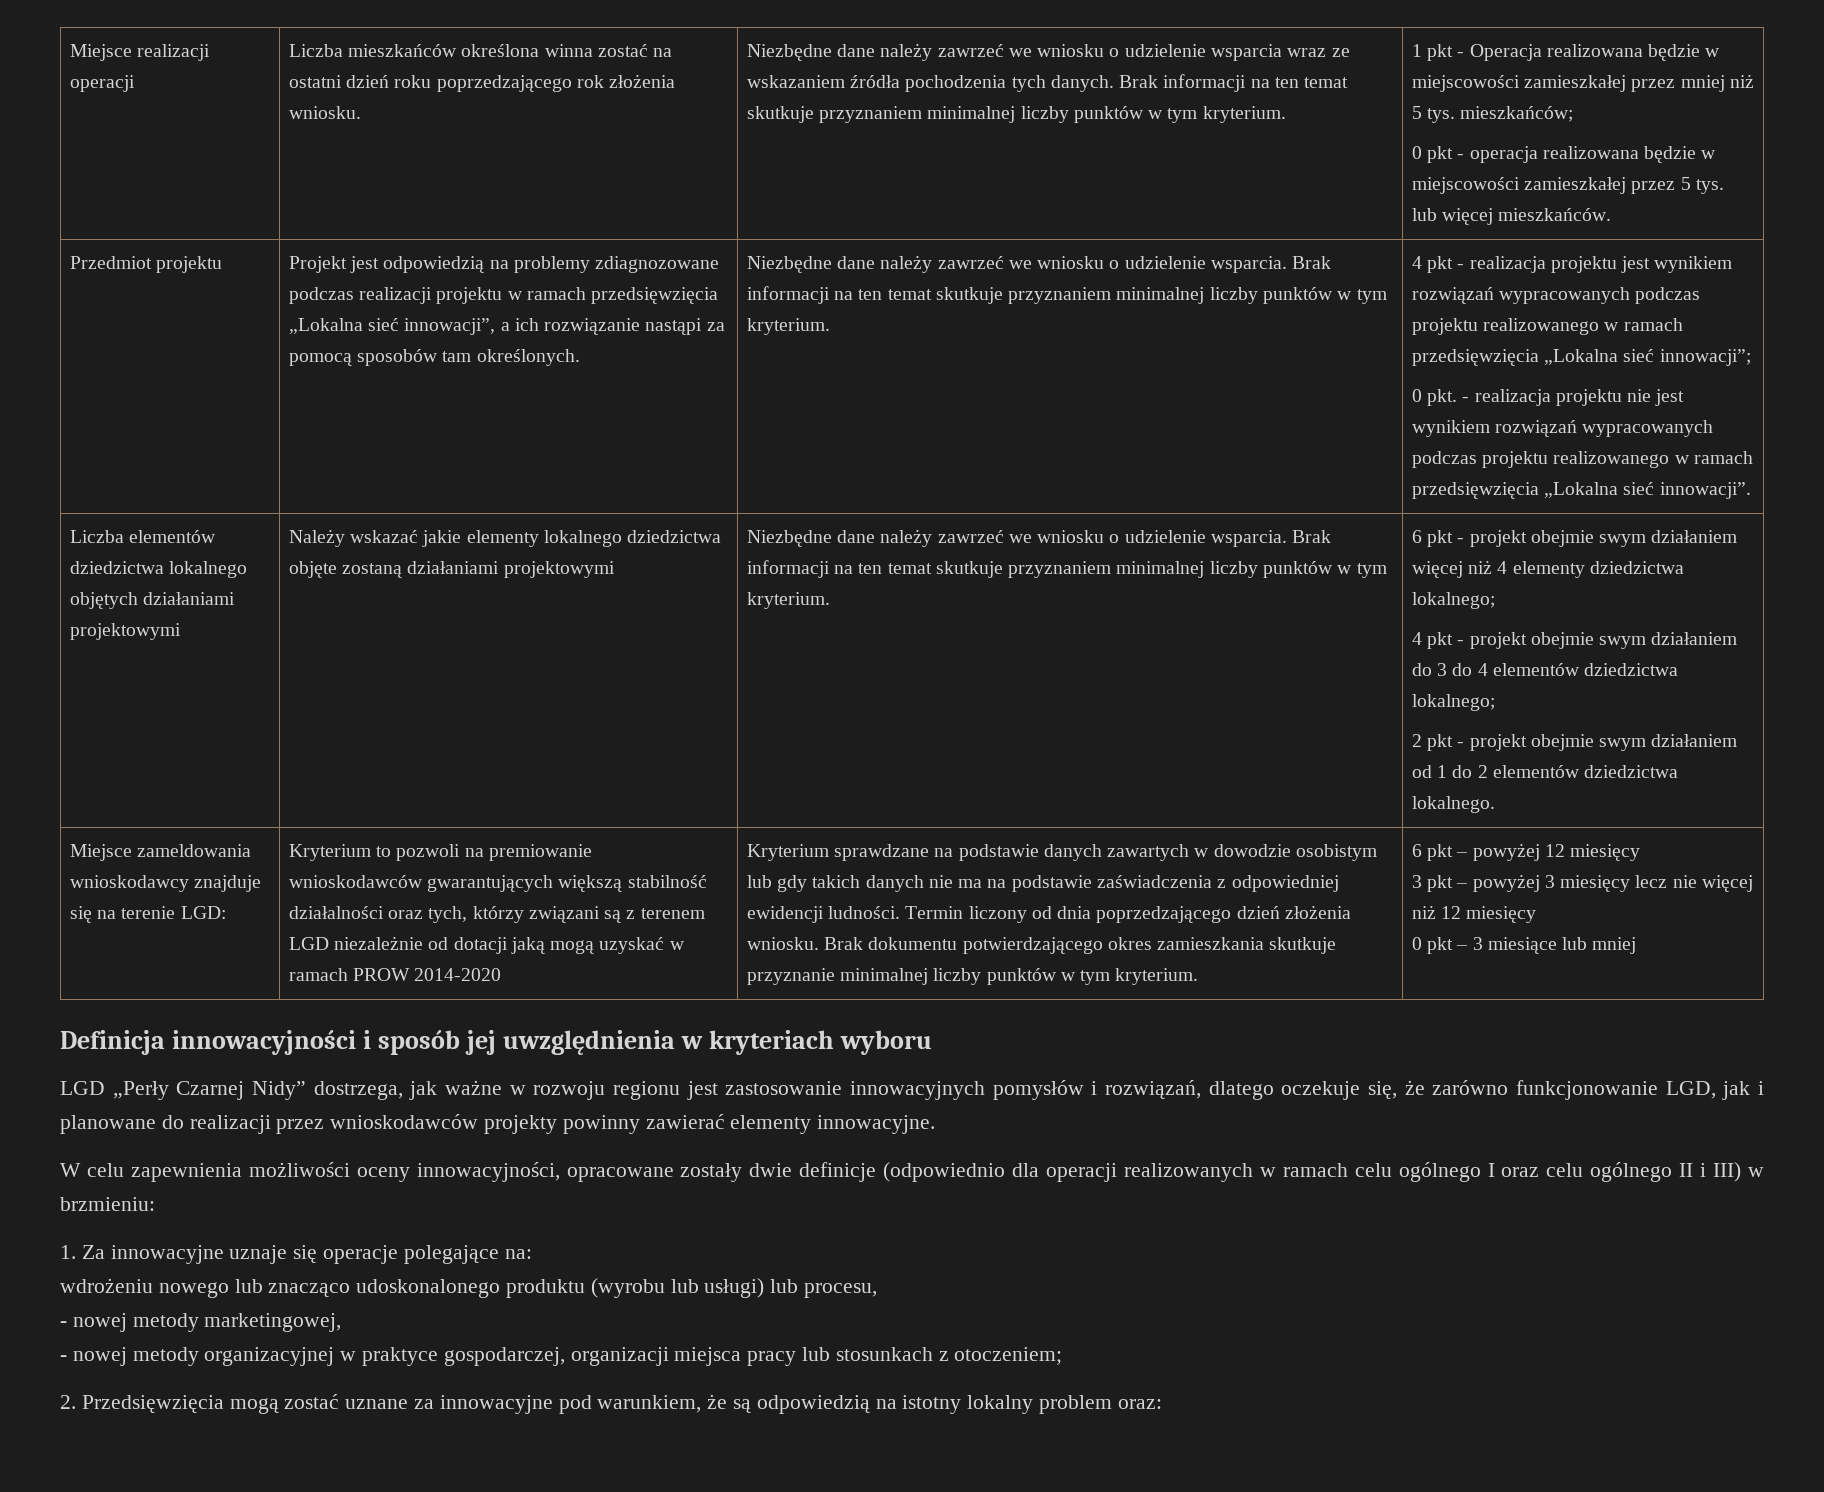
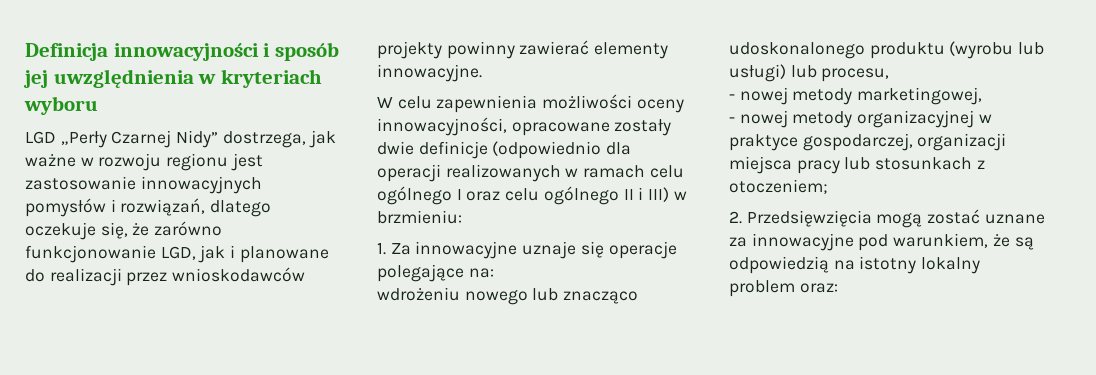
- Miejsce realizacji operacji | Liczba mieszkańców określona winna zostać na ostatni dzień roku poprzedzającego rok złożenia wniosku. | Niezbędne dane należy zawrzeć we wniosku o udzielenie wsparcia wraz ze wskazaniem źródła pochodzenia tych danych. Brak informacji na ten temat skutkuje przyznaniem minimalnej liczby punktów w tym kryterium. | 1 pkt - Operacja realizowana będzie w miejscowości zamieszkałej przez mniej niż 5 tys. mieszkańców;
- 0 pkt - operacja realizowana będzie w miejscowości zamieszkałej przez 5 tys. lub więcej mieszkańców.
- Przedmiot projektu | Projekt jest odpowiedzią na problemy zdiagnozowane podczas realizacji projektu w ramach przedsięwzięcia „Lokalna sieć innowacji”, a ich rozwiązanie nastąpi za pomocą sposobów tam określonych. | Niezbędne dane należy zawrzeć we wniosku o udzielenie wsparcia. Brak informacji na ten temat skutkuje przyznaniem minimalnej liczby punktów w tym kryterium. | 4 pkt - realizacja projektu jest wynikiem rozwiązań wypracowanych podczas projektu realizowanego w ramach przedsięwzięcia „Lokalna sieć innowacji”;
- 0 pkt. - realizacja projektu nie jest wynikiem rozwiązań wypracowanych podczas projektu realizowanego w ramach przedsięwzięcia „Lokalna sieć innowacji”.
- Liczba elementów dziedzictwa lokalnego objętych działaniami projektowymi | Należy wskazać jakie elementy lokalnego dziedzictwa objęte zostaną działaniami projektowymi | Niezbędne dane należy zawrzeć we wniosku o udzielenie wsparcia. Brak informacji na ten temat skutkuje przyznaniem minimalnej liczby punktów w tym kryterium. | 6 pkt - projekt obejmie swym działaniem więcej niż 4 elementy dziedzictwa lokalnego;
- 4 pkt - projekt obejmie swym działaniem do 3 do 4 elementów dziedzictwa lokalnego;
- 2 pkt - projekt obejmie swym działaniem od 1 do 2 elementów dziedzictwa lokalnego.
- Miejsce zameldowania wnioskodawcy znajduje się na terenie LGD: | Kryterium to pozwoli na premiowanie wnioskodawców gwarantujących większą stabilność działalności oraz tych, którzy związani są z terenem LGD niezależnie od dotacji jaką mogą uzyskać w ramach PROW 2014-2020 | Kryterium sprawdzane na podstawie danych zawartych w dowodzie osobistym lub gdy takich danych nie ma na podstawie zaświadczenia z odpowiedniej ewidencji ludności. Termin liczony od dnia poprzedzającego dzień złożenia wniosku. Brak dokumentu potwierdzającego okres zamieszkania skutkuje przyznanie minimalnej liczby punktów w tym kryterium. | 6 pkt – powyżej 12 miesięcy
- 3 pkt – powyżej 3 miesięcy lecz nie więcej niż 12 miesięcy
- 0 pkt – 3 miesiące lub mniej

